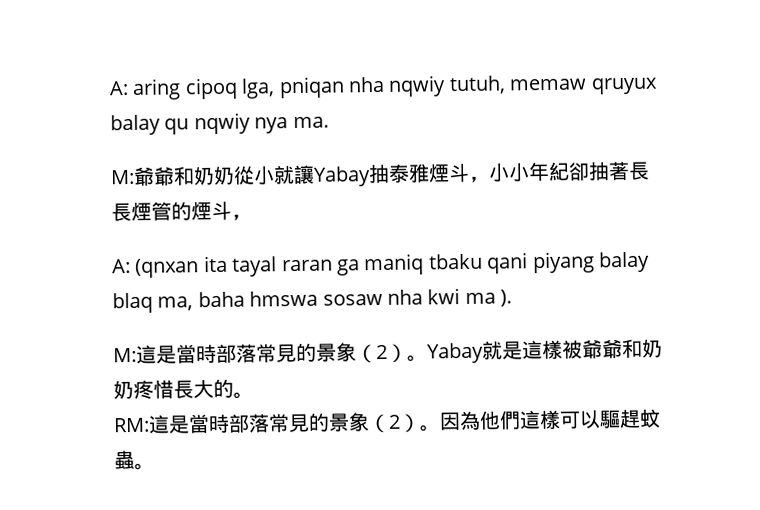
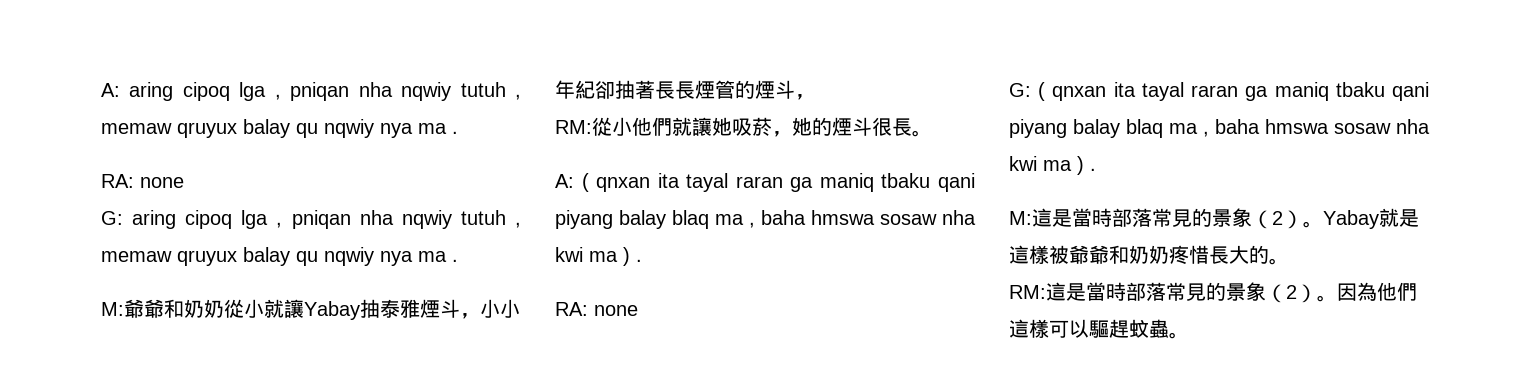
- A: aring cipoq lga, pniqan nha nqwiy tutuh, memaw qruyux balay qu nqwiy nya ma.
+ A: aring cipoq lga , pniqan nha nqwiy tutuh , memaw qruyux balay qu nqwiy nya ma .
+ RA: none
+ G: aring cipoq lga , pniqan nha nqwiy tutuh , memaw qruyux balay qu nqwiy nya ma .
- A: (qnxan ita tayal raran ga maniq tbaku qani piyang balay blaq ma, baha hmswa sosaw nha kwi ma ).
+ RM:從小他們就讓她吸菸，她的煙斗很長。
+ A: ( qnxan ita tayal raran ga maniq tbaku qani piyang balay blaq ma , baha hmswa sosaw nha kwi ma ) .
+ RA: none
+ G: ( qnxan ita tayal raran ga maniq tbaku qani piyang balay blaq ma , baha hmswa sosaw nha kwi ma ) .

